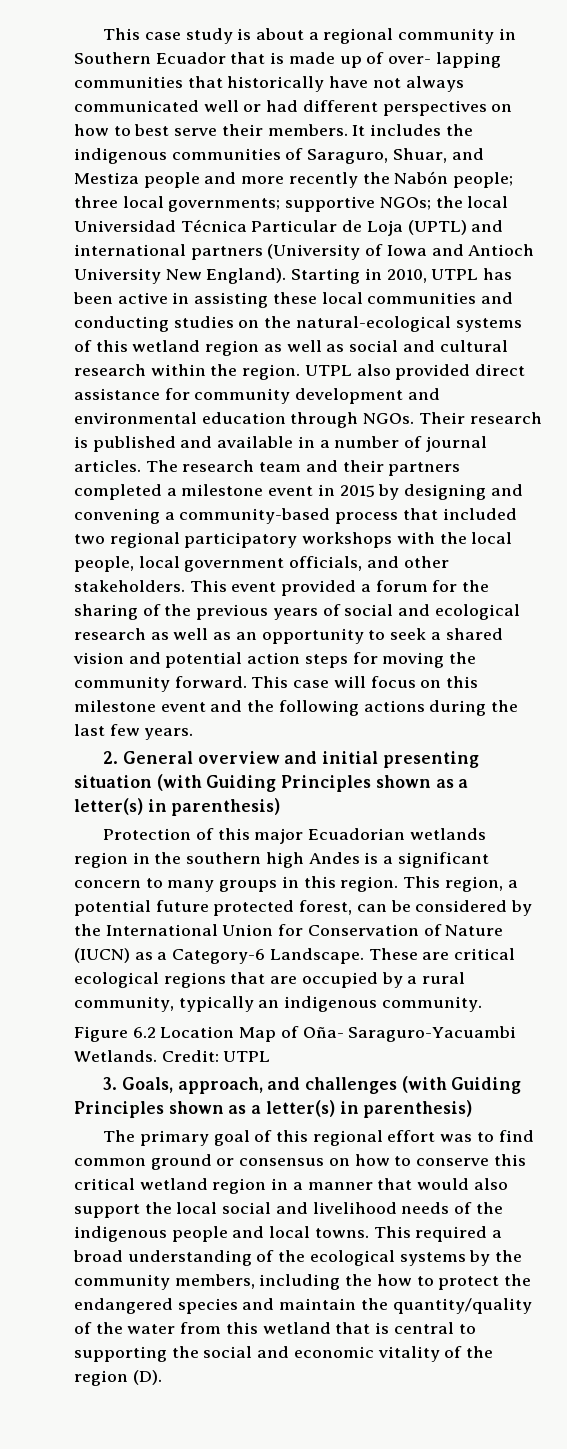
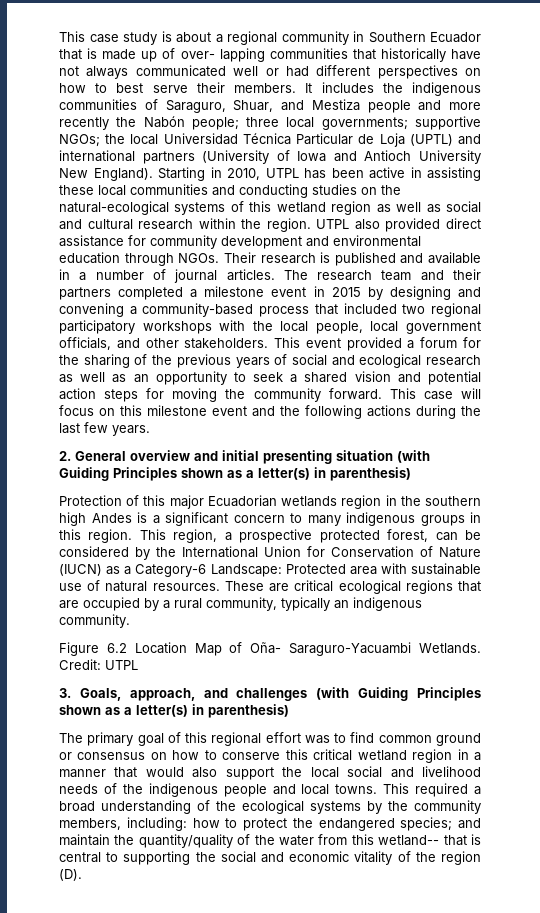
- Protection of this major Ecuadorian wetlands region in the southern high Andes is a significant concern to many groups in this region.
+ Protection of this major Ecuadorian wetlands region in the southern high Andes is a significant concern to many indigenous groups in this region.
- This region, a potential future protected forest, can be considered by the International Union for Conservation of Nature (IUCN) as a Category-6 Landscape.
+ This region, a prospective protected forest, can be considered by the International Union for Conservation of Nature (IUCN) as a Category-6 Landscape: Protected area with sustainable use of natural resources.
- This required a broad understanding of the ecological systems by the community members, including the how to protect the endangered species and maintain the quantity/quality of the water from this wetland that is central to supporting the social and economic vitality of the region (D).
+ This required a broad understanding of the ecological systems by the community members, including: how to protect the endangered species; and maintain the quantity/quality of the water from this wetland-- that is central to supporting the social and economic vitality of the region (D).

